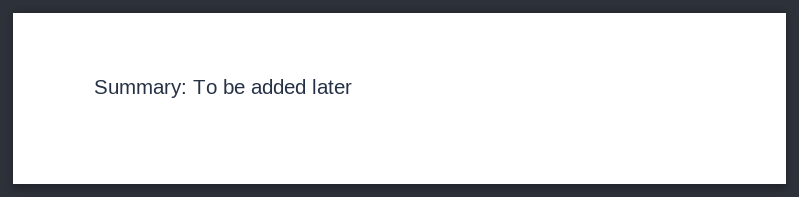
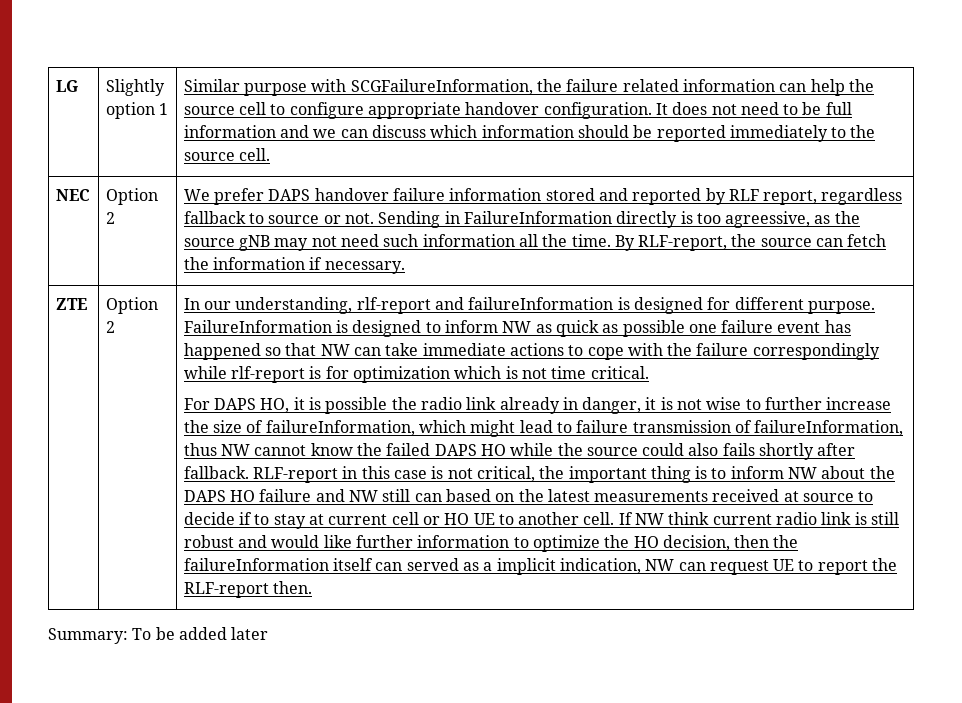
+ LG | Slightly option 1 | Similar purpose with SCGFailureInformation, the failure related information can help the source cell to configure appropriate handover configuration. It does not need to be full information and we can discuss which information should be reported immediately to the source cell.
+ NEC | Option 2 | We prefer DAPS handover failure information stored and reported by RLF report, regardless fallback to source or not. Sending in FailureInformation directly is too agreessive, as the source gNB may not need such information all the time. By RLF-report, the source can fetch the information if necessary.
+ ZTE | Option 2 | In our understanding, rlf-report and failureInformation is designed for different purpose. FailureInformation is designed to inform NW as quick as possible one failure event has happened so that NW can take immediate actions to cope with the failure correspondingly while rlf-report is for optimization which is not time critical.
+ For DAPS HO, it is possible the radio link already in danger, it is not wise to further increase the size of failureInformation, which might lead to failure transmission of failureInformation, thus NW cannot know the failed DAPS HO while the source could also fails shortly after fallback. RLF-report in this case is not critical, the important thing is to inform NW about the DAPS HO failure and NW still can based on the latest measurements received at source to decide if to stay at current cell or HO UE to another cell. If NW think current radio link is still robust and would like further information to optimize the HO decision, then the failureInformation itself can served as a implicit indication, NW can request UE to report the RLF-report then.

